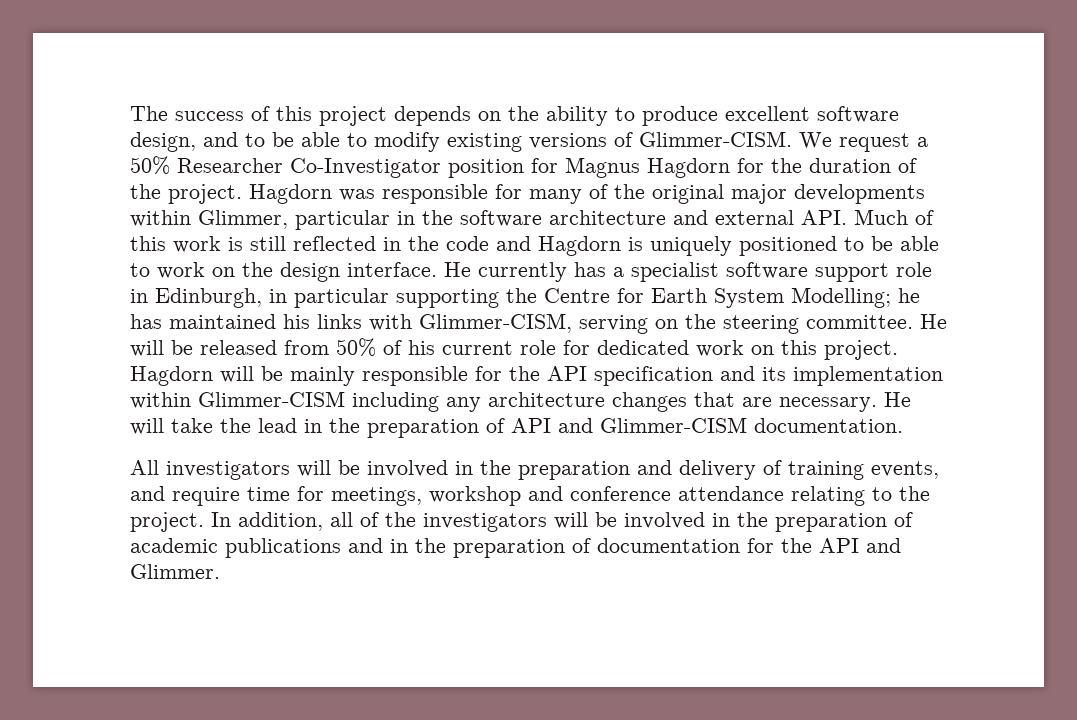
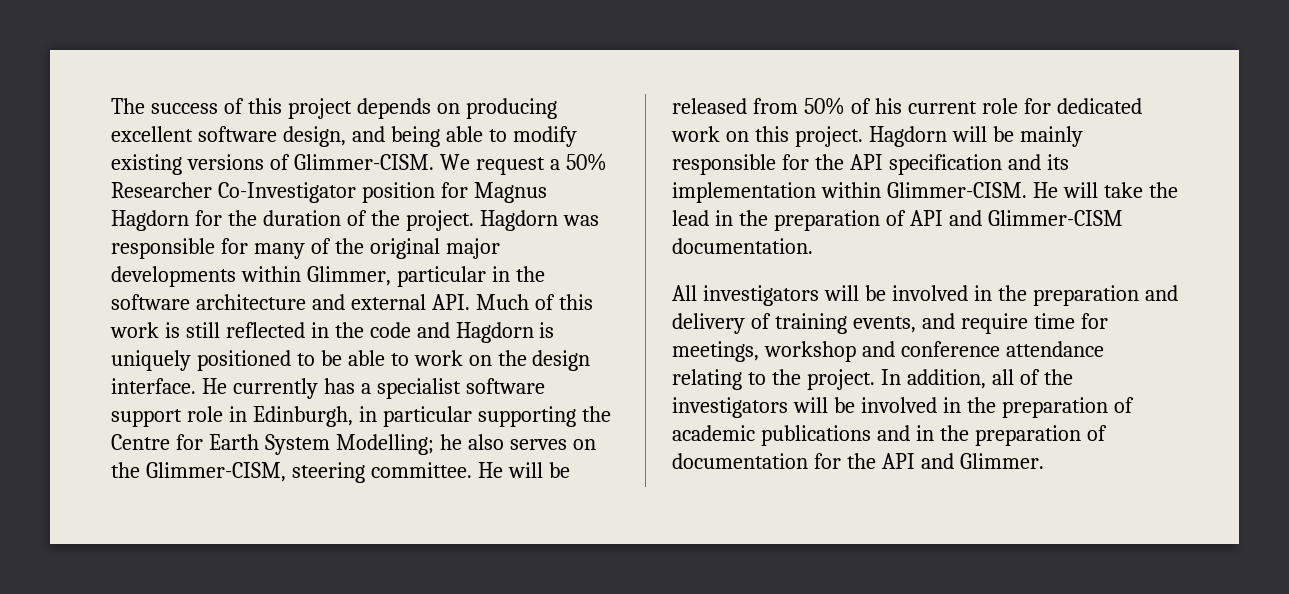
- The success of this project depends on the ability to produce excellent software design, and to be able to modify existing versions of Glimmer-CISM.
+ The success of this project depends on producing excellent software design, and being able to modify existing versions of Glimmer-CISM.
- He currently has a specialist software support role in Edinburgh, in particular supporting the Centre for Earth System Modelling; he has maintained his links with Glimmer-CISM, serving on the steering committee.
+ He currently has a specialist software support role in Edinburgh, in particular supporting the Centre for Earth System Modelling; he also serves on the Glimmer-CISM, steering committee.
- Hagdorn will be mainly responsible for the API specification and its implementation within Glimmer-CISM including any architecture changes that are necessary.
+ Hagdorn will be mainly responsible for the API specification and its implementation within Glimmer-CISM.

